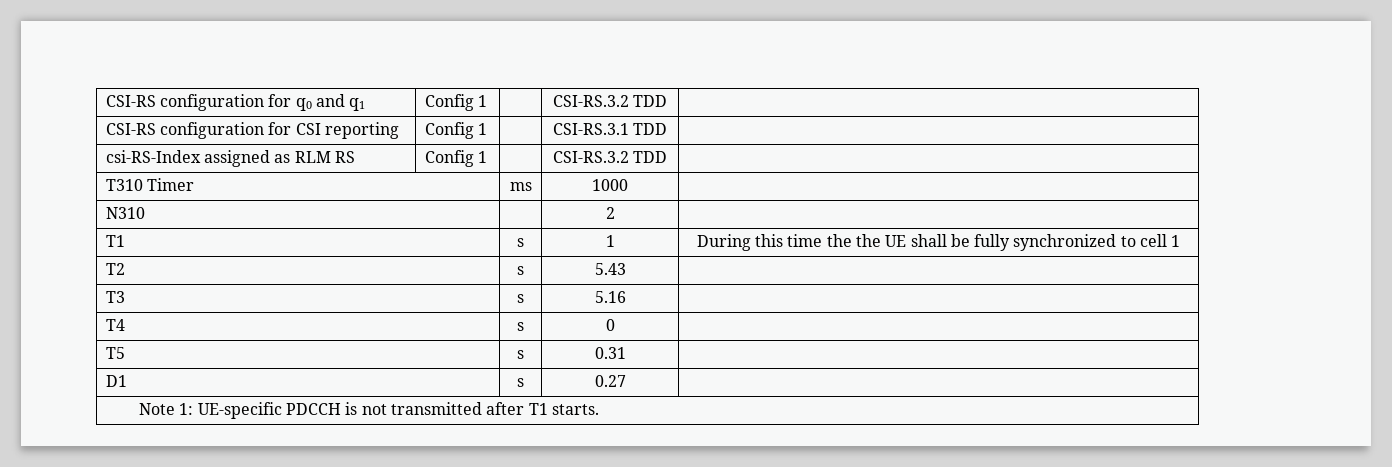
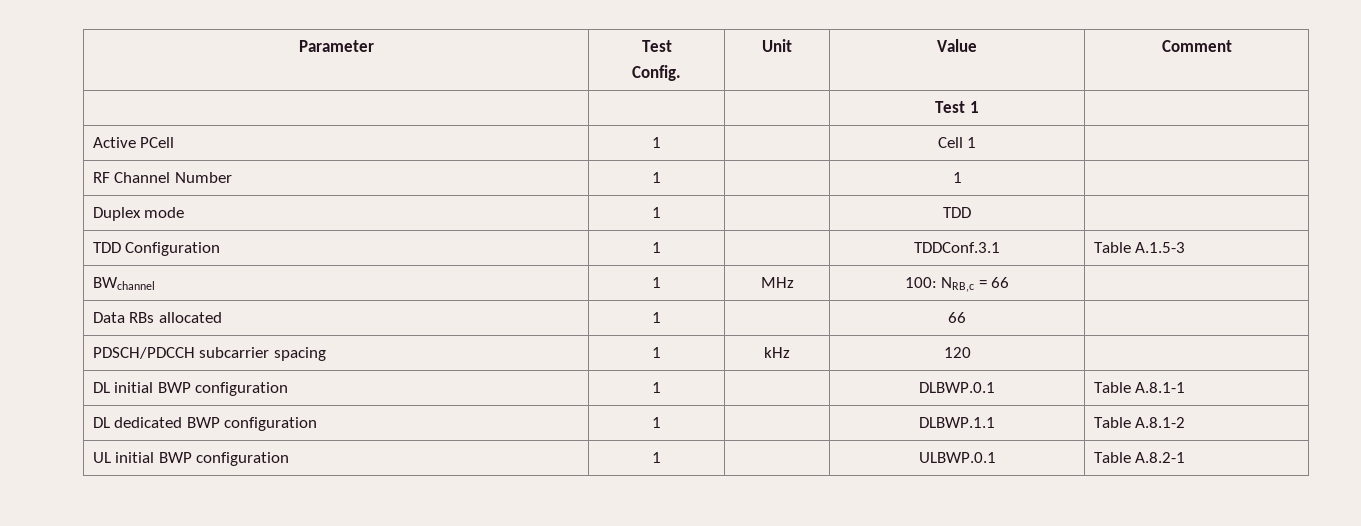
- CSI-RS configuration for q0 and q1 | Config 1 | | CSI-RS.3.2 TDD |
- CSI-RS configuration for CSI reporting | Config 1 | | CSI-RS.3.1 TDD |
- csi-RS-Index assigned as RLM RS | Config 1 | | CSI-RS.3.2 TDD |
- T310 Timer | ms | 1000 |
- N310 | | 2 |
- T1 | s | 1 | During this time the the UE shall be fully synchronized to cell 1
- T2 | s | 5.43 |
- T3 | s | 5.16 |
- T4 | s | 0 |
- T5 | s | 0.31 |
- D1 | s | 0.27 |
- Note 1: UE-specific PDCCH is not transmitted after T1 starts.
+ Parameter | Test
+ Config. | Unit | Value | Comment
+ | | | Test 1 |
+ Active PCell | 1 | | Cell 1 |
+ RF Channel Number | 1 | | 1 |
+ Duplex mode | 1 | | TDD |
+ TDD Configuration | 1 | | TDDConf.3.1 | Table A.1.5-3
+ BWchannel | 1 | MHz | 100: NRB,c = 66 |
+ Data RBs allocated | 1 | | 66 |
+ PDSCH/PDCCH subcarrier spacing | 1 | kHz | 120 |
+ DL initial BWP configuration | 1 | | DLBWP.0.1 | Table A.8.1-1
+ DL dedicated BWP configuration | 1 | | DLBWP.1.1 | Table A.8.1-2
+ UL initial BWP configuration | 1 | | ULBWP.0.1 | Table A.8.2-1

